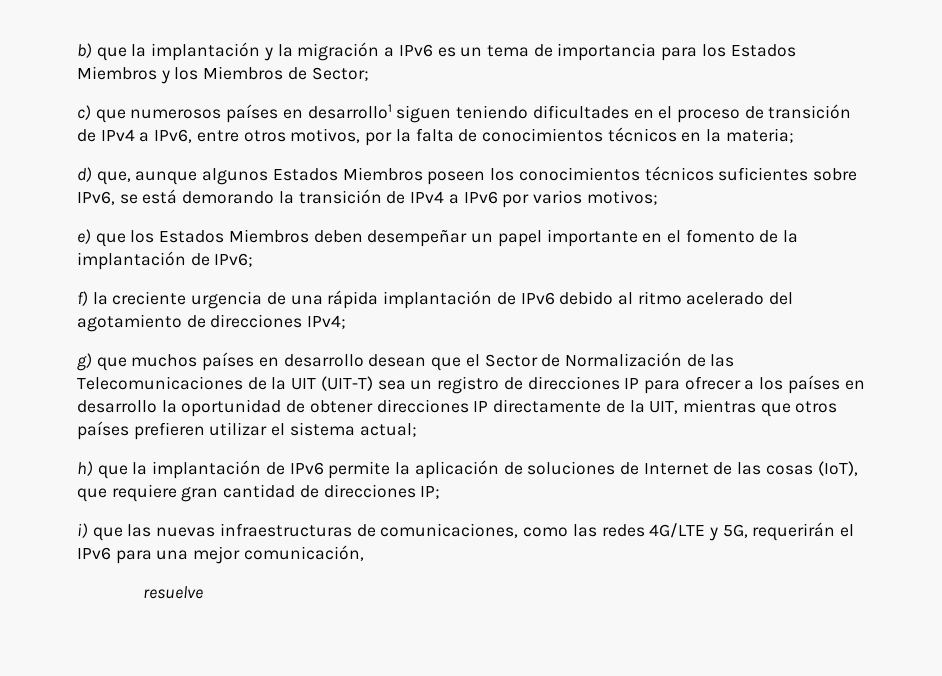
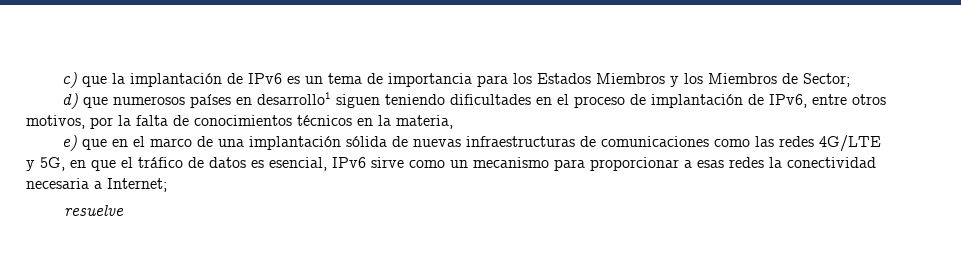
- b) que la implantación y la migración a IPv6 es un tema de importancia para los Estados Miembros y los Miembros de Sector;
+ c) que la implantación de IPv6 es un tema de importancia para los Estados Miembros y los Miembros de Sector;
- c) que numerosos países en desarrollo1 siguen teniendo dificultades en el proceso de transición de IPv4 a IPv6, entre otros motivos, por la falta de conocimientos técnicos en la materia;
- d) que, aunque algunos Estados Miembros poseen los conocimientos técnicos suficientes sobre IPv6, se está demorando la transición de IPv4 a IPv6 por varios motivos;
- e) que los Estados Miembros deben desempeñar un papel importante en el fomento de la implantación de IPv6;
- f) la creciente urgencia de una rápida implantación de IPv6 debido al ritmo acelerado del agotamiento de direcciones IPv4;
- g) que muchos países en desarrollo desean que el Sector de Normalización de las Telecomunicaciones de la UIT (UIT-T) sea un registro de direcciones IP para ofrecer a los países en desarrollo la oportunidad de obtener direcciones IP directamente de la UIT, mientras que otros países prefieren utilizar el sistema actual;
- h) que la implantación de IPv6 permite la aplicación de soluciones de Internet de las cosas (IoT), que requiere gran cantidad de direcciones IP;
- i) que las nuevas infraestructuras de comunicaciones, como las redes 4G/LTE y 5G, requerirán el IPv6 para una mejor comunicación,
+ d) que numerosos países en desarrollo1 siguen teniendo dificultades en el proceso de implantación de IPv6, entre otros motivos, por la falta de conocimientos técnicos en la materia,
+ e) que en el marco de una implantación sólida de nuevas infraestructuras de comunicaciones como las redes 4G/LTE y 5G, en que el tráfico de datos es esencial, IPv6 sirve como un mecanismo para proporcionar a esas redes la conectividad necesaria a Internet;

